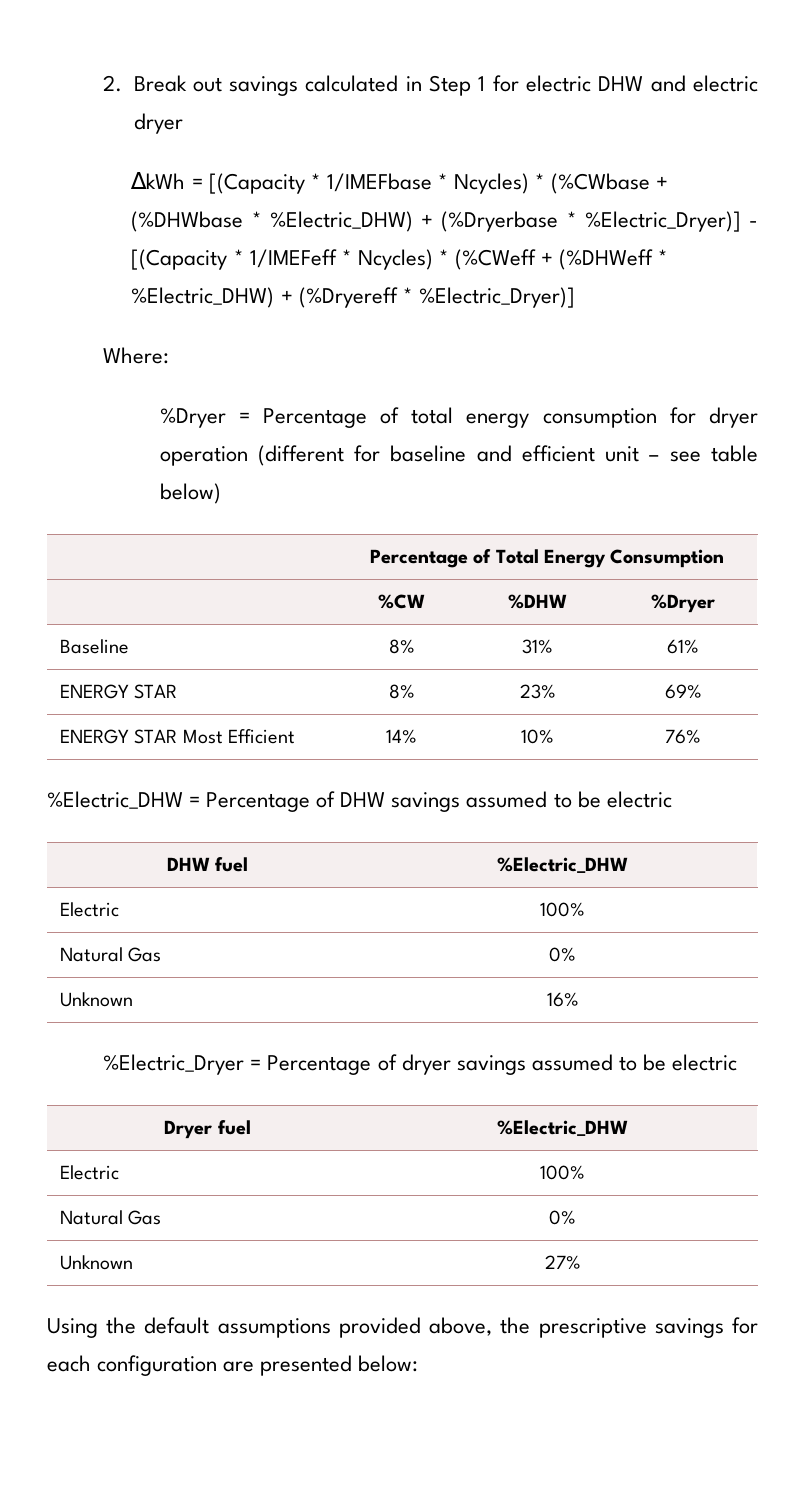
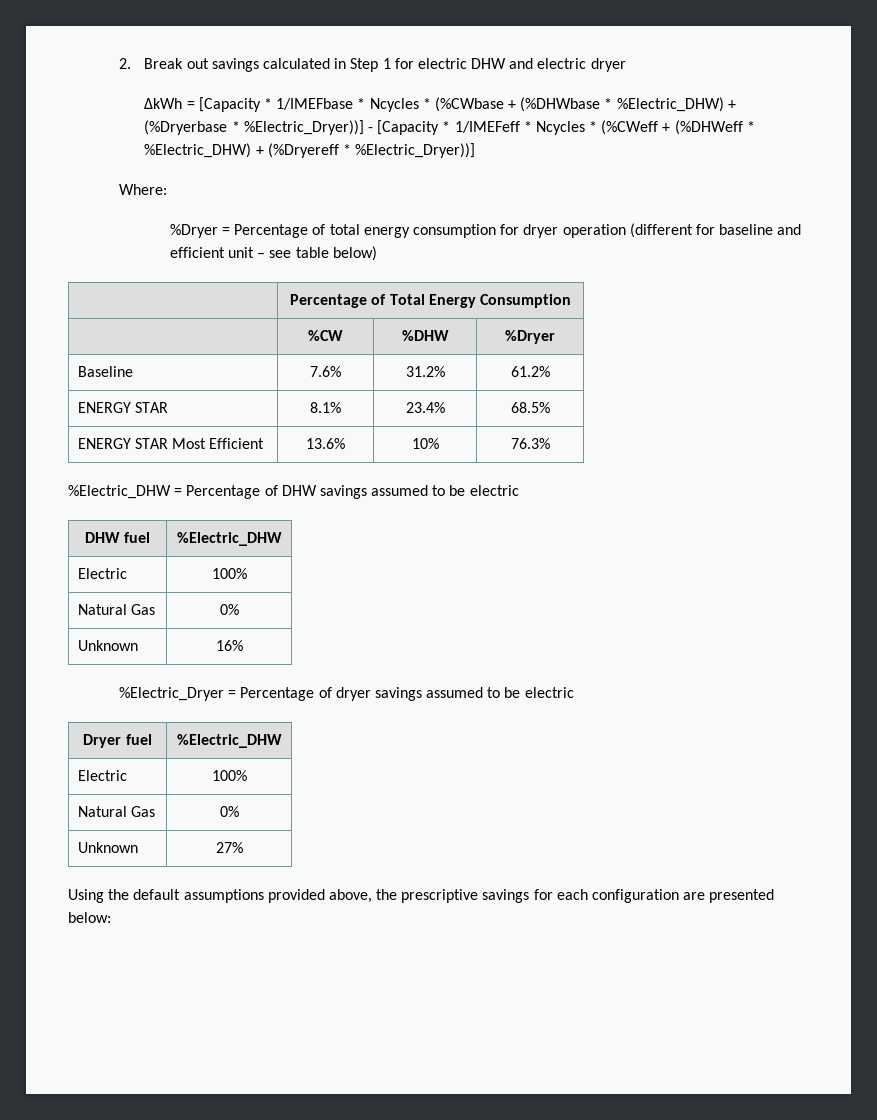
- ∆kWh = [(Capacity * 1/IMEFbase * Ncycles) * (%CWbase + (%DHWbase * %Electric_DHW) + (%Dryerbase * %Electric_Dryer)] - [(Capacity * 1/IMEFeff * Ncycles) * (%CWeff + (%DHWeff * %Electric_DHW) + (%Dryereff * %Electric_Dryer)]
+ ∆kWh = [Capacity * 1/IMEFbase * Ncycles * (%CWbase + (%DHWbase * %Electric_DHW) + (%Dryerbase * %Electric_Dryer))] - [Capacity * 1/IMEFeff * Ncycles * (%CWeff + (%DHWeff * %Electric_DHW) + (%Dryereff * %Electric_Dryer))]
- Baseline | 8% | 31% | 61%
+ Baseline | 7.6% | 31.2% | 61.2%
- ENERGY STAR | 8% | 23% | 69%
+ ENERGY STAR | 8.1% | 23.4% | 68.5%
- ENERGY STAR Most Efficient | 14% | 10% | 76%
+ ENERGY STAR Most Efficient | 13.6% | 10% | 76.3%

